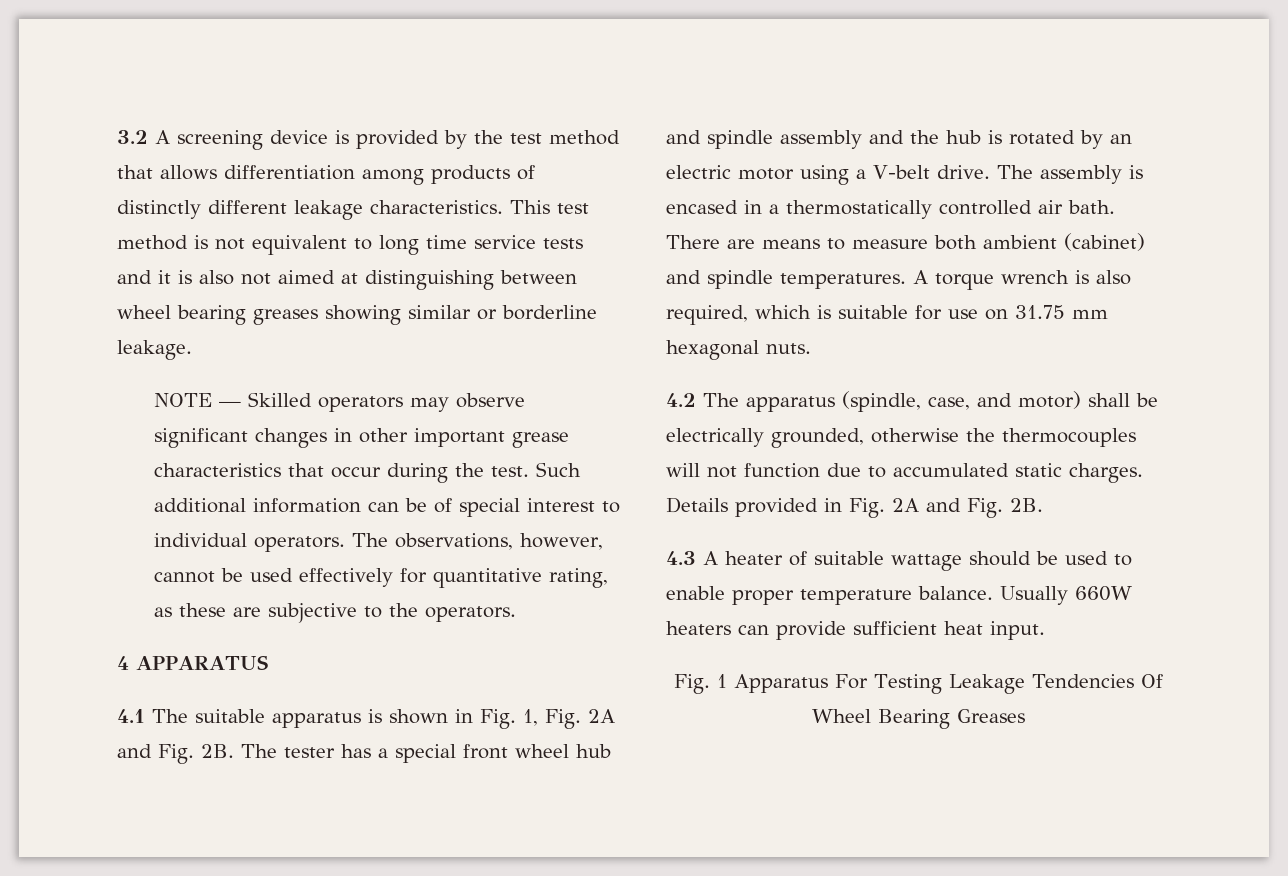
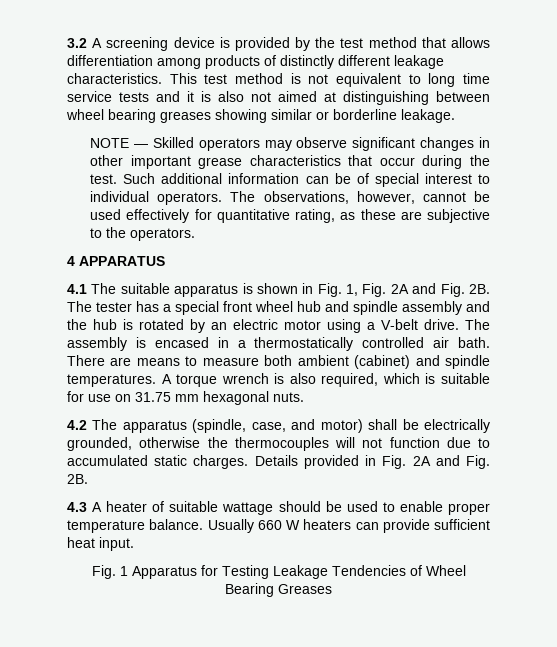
- Usually 660W heaters can provide sufficient heat input.
+ Usually 660 W heaters can provide sufficient heat input.
- Fig. 1 Apparatus For Testing Leakage Tendencies Of Wheel Bearing Greases
+ Fig. 1 Apparatus for Testing Leakage Tendencies of Wheel Bearing Greases

